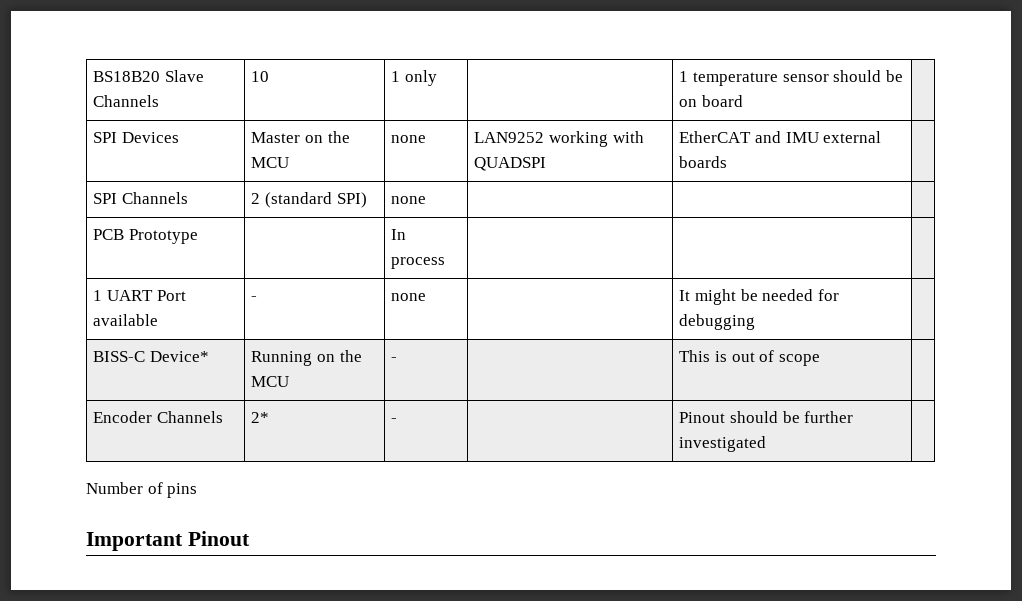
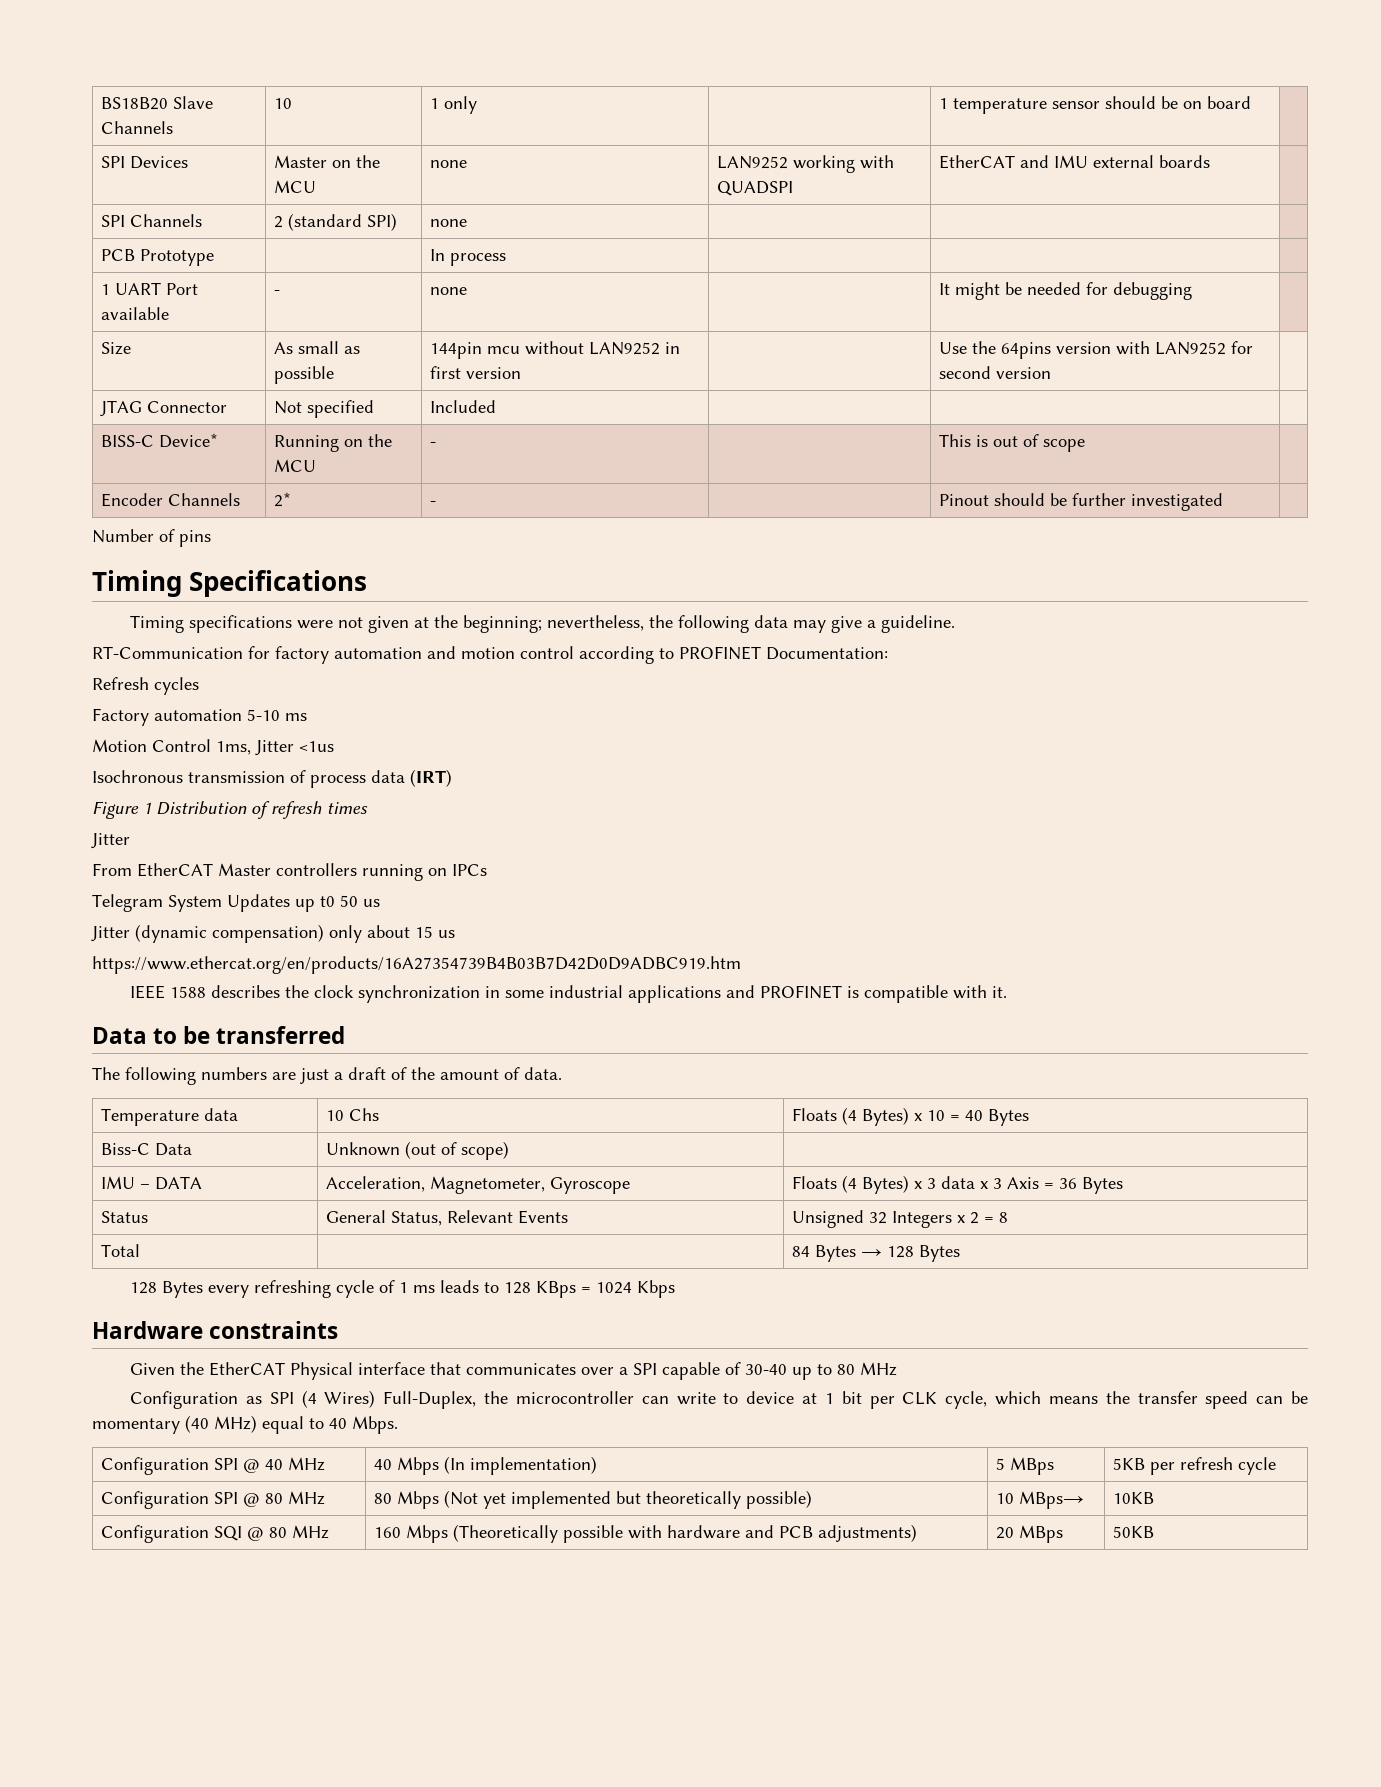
+ Size | As small as possible | 144pin mcu without LAN9252 in first version | | Use the 64pins version with LAN9252 for second version |
+ JTAG Connector | Not specified | Included | | |
- Important Pinout
+ Timing Specifications
+ Timing specifications were not given at the beginning; nevertheless, the following data may give a guideline.
+ RT-Communication for factory automation and motion control according to PROFINET Documentation:
+ Refresh cycles
+ Factory automation 5-10 ms
+ Motion Control 1ms, Jitter <1us
+ Isochronous transmission of process data (IRT)
+ Figure 1 Distribution of refresh times
+ Jitter
+ From EtherCAT Master controllers running on IPCs
+ Telegram System Updates up t0 50 us
+ Jitter (dynamic compensation) only about 15 us
+ https://www.ethercat.org/en/products/16A27354739B4B03B7D42D0D9ADBC919.htm
+ IEEE 1588 describes the clock synchronization in some industrial applications and PROFINET is compatible with it.
+ Data to be transferred
+ The following numbers are just a draft of the amount of data.
+ Temperature data | 10 Chs | Floats (4 Bytes) x 10 = 40 Bytes
+ Biss-C Data | Unknown (out of scope) |
+ IMU – DATA | Acceleration, Magnetometer, Gyroscope | Floats (4 Bytes) x 3 data x 3 Axis = 36 Bytes
+ Status | General Status, Relevant Events | Unsigned 32 Integers x 2 = 8
+ Total | | 84 Bytes → 128 Bytes
+ 128 Bytes every refreshing cycle of 1 ms leads to 128 KBps = 1024 Kbps
+ Hardware constraints
+ Given the EtherCAT Physical interface that communicates over a SPI capable of 30-40 up to 80 MHz
+ Configuration as SPI (4 Wires) Full-Duplex, the microcontroller can write to device at 1 bit per CLK cycle, which means the transfer speed can be momentary (40 MHz) equal to 40 Mbps.
+ Configuration SPI @ 40 MHz | 40 Mbps (In implementation) | 5 MBps | 5KB per refresh cycle
+ Configuration SPI @ 80 MHz | 80 Mbps (Not yet implemented but theoretically possible) | 10 MBps→ | 10KB
+ Configuration SQI @ 80 MHz | 160 Mbps (Theoretically possible with hardware and PCB adjustments) | 20 MBps | 50KB

